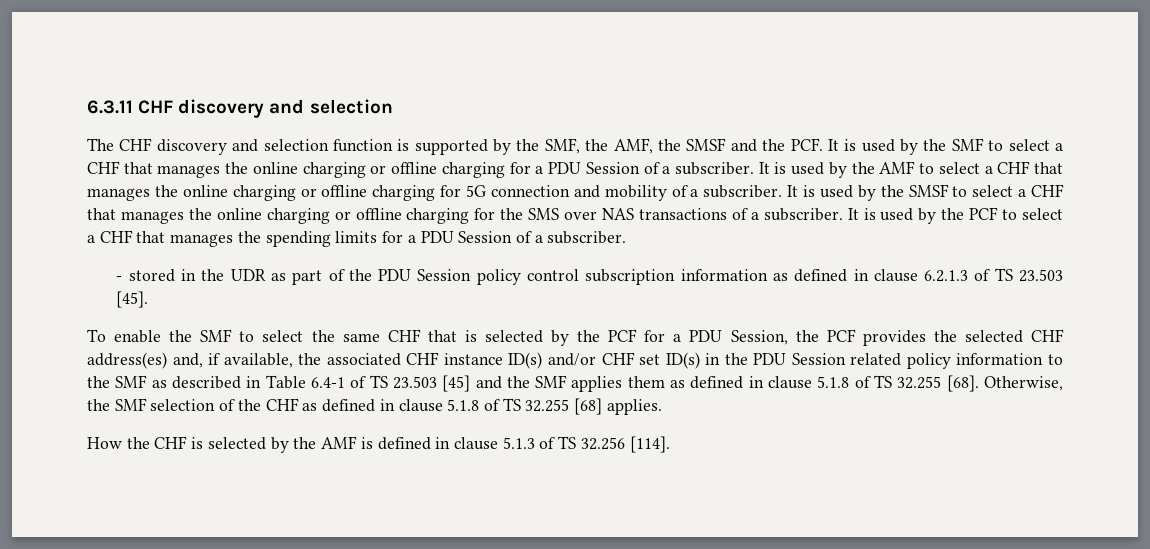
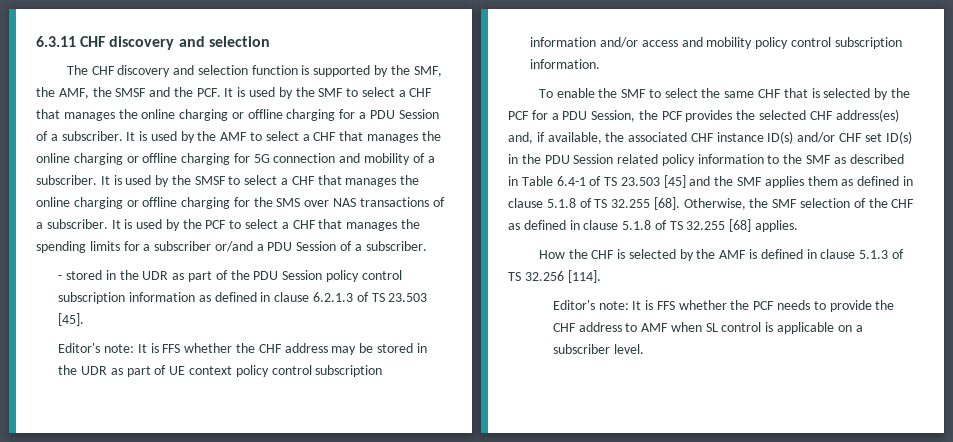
- It is used by the PCF to select a CHF that manages the spending limits for a PDU Session of a subscriber.
+ It is used by the PCF to select a CHF that manages the spending limits for a subscriber or/and a PDU Session of a subscriber.
+ Editor's note: It is FFS whether the CHF address may be stored in the UDR as part of UE context policy control subscription information and/or access and mobility policy control subscription information.
+ Editor's note: It is FFS whether the PCF needs to provide the CHF address to AMF when SL control is applicable on a subscriber level.

